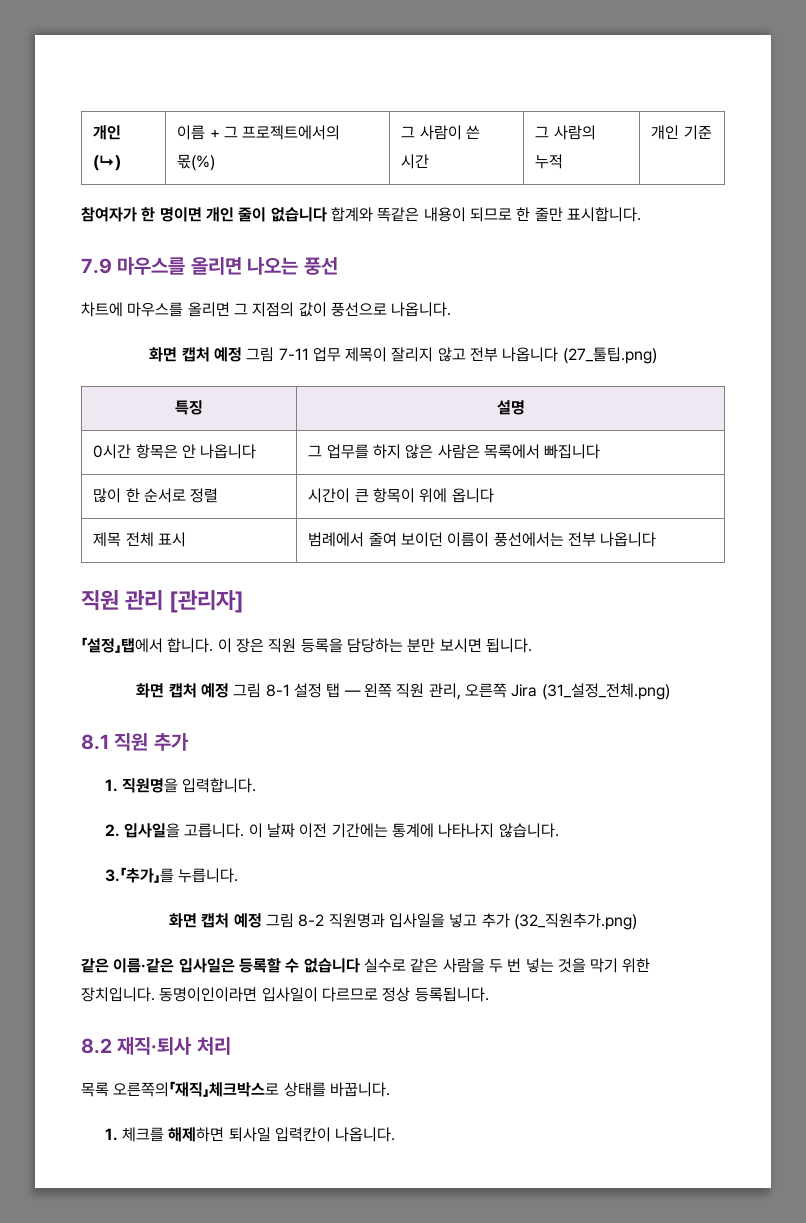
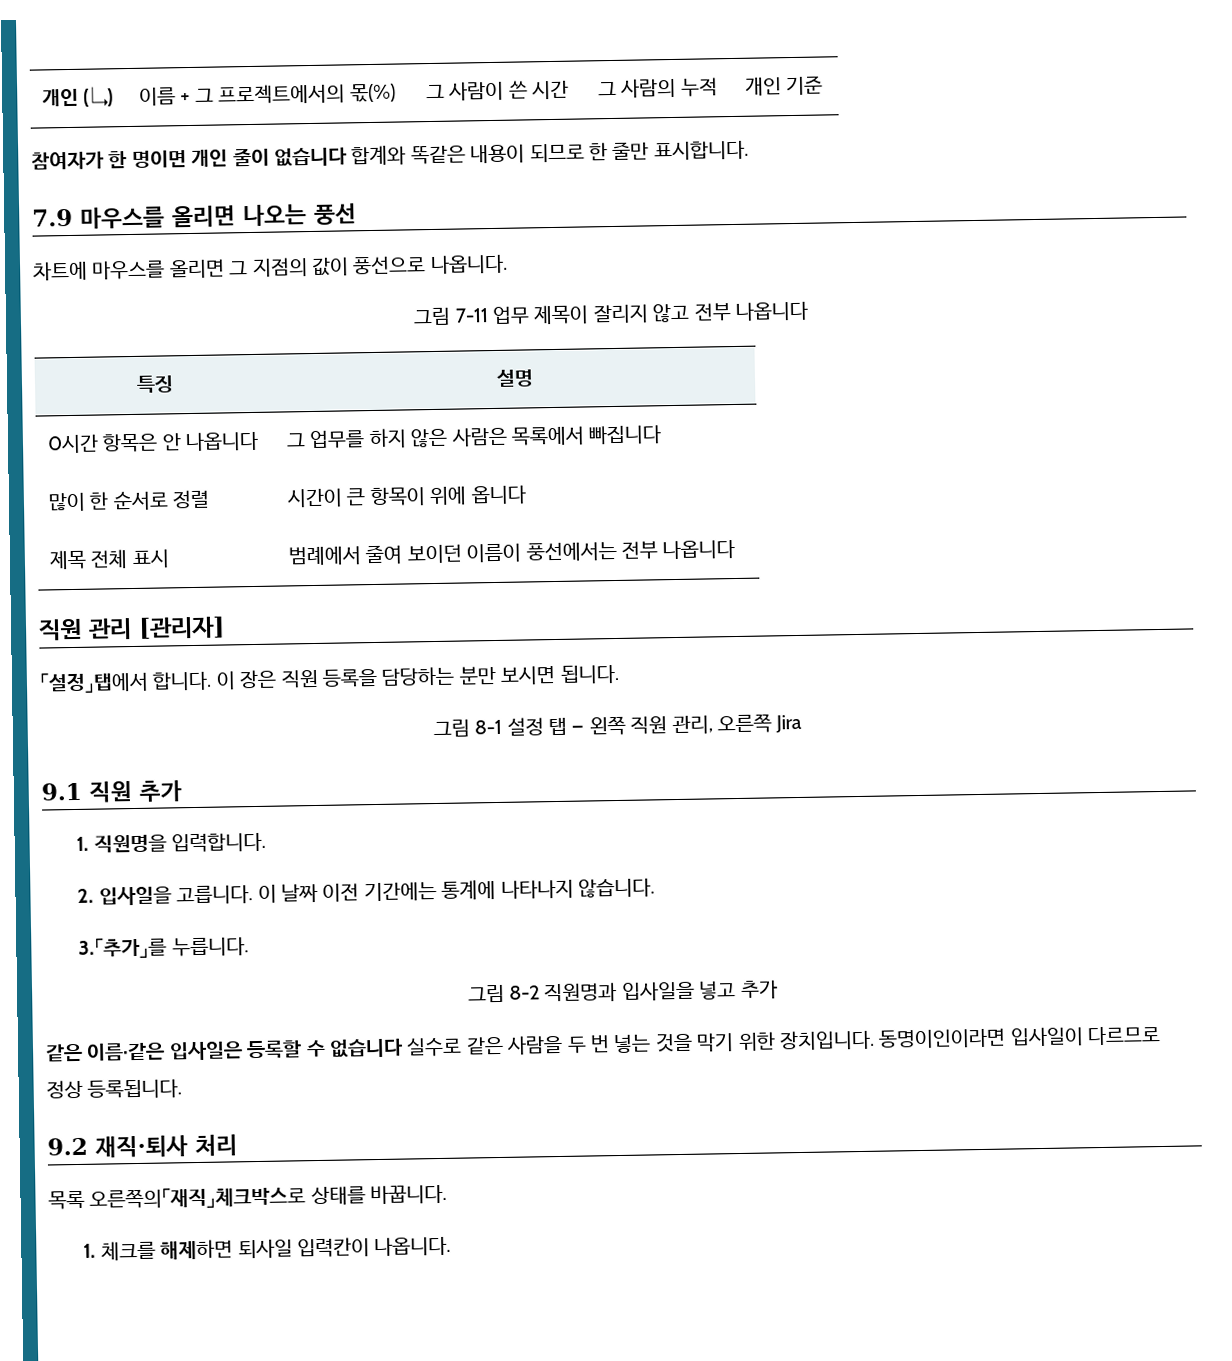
- 화면 캡처 예정 그림 7-11 업무 제목이 잘리지 않고 전부 나옵니다 (27_툴팁.png)
+ 그림 7-11 업무 제목이 잘리지 않고 전부 나옵니다
- 화면 캡처 예정 그림 8-1 설정 탭 — 왼쪽 직원 관리, 오른쪽 Jira (31_설정_전체.png)
- 8.1 직원 추가
+ 그림 8-1 설정 탭 — 왼쪽 직원 관리, 오른쪽 Jira
+ 9.1 직원 추가
- 화면 캡처 예정 그림 8-2 직원명과 입사일을 넣고 추가 (32_직원추가.png)
+ 그림 8-2 직원명과 입사일을 넣고 추가
- 8.2 재직·퇴사 처리
+ 9.2 재직·퇴사 처리

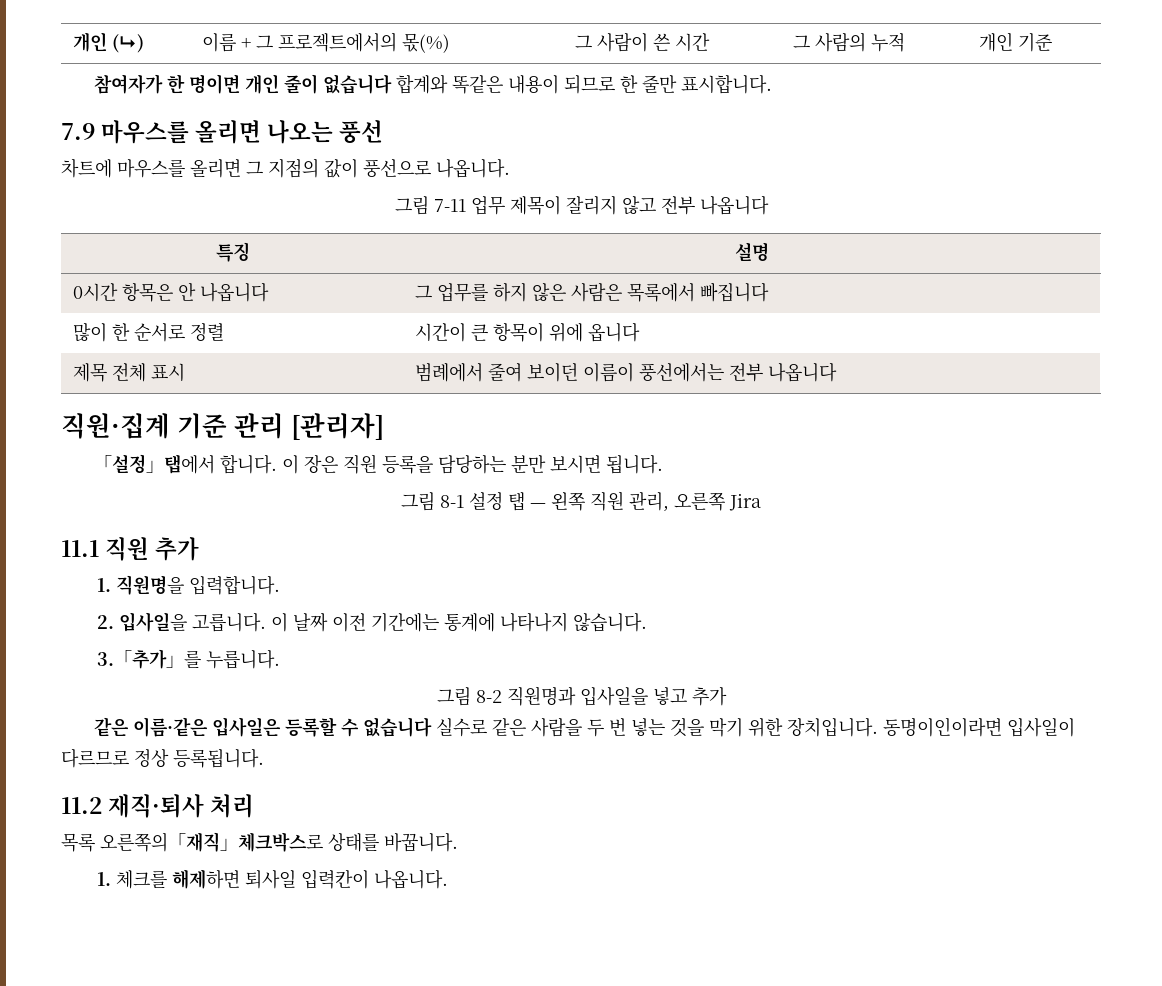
- 직원 관리 [관리자]
+ 직원·집계 기준 관리 [관리자]
- 9.1 직원 추가
+ 11.1 직원 추가
- 9.2 재직·퇴사 처리
+ 11.2 재직·퇴사 처리

